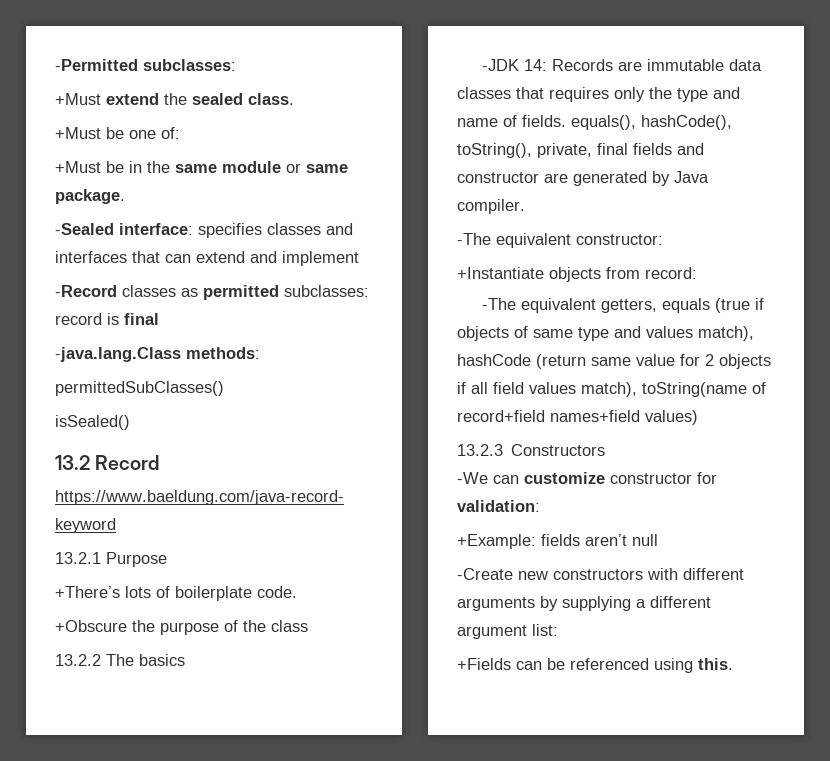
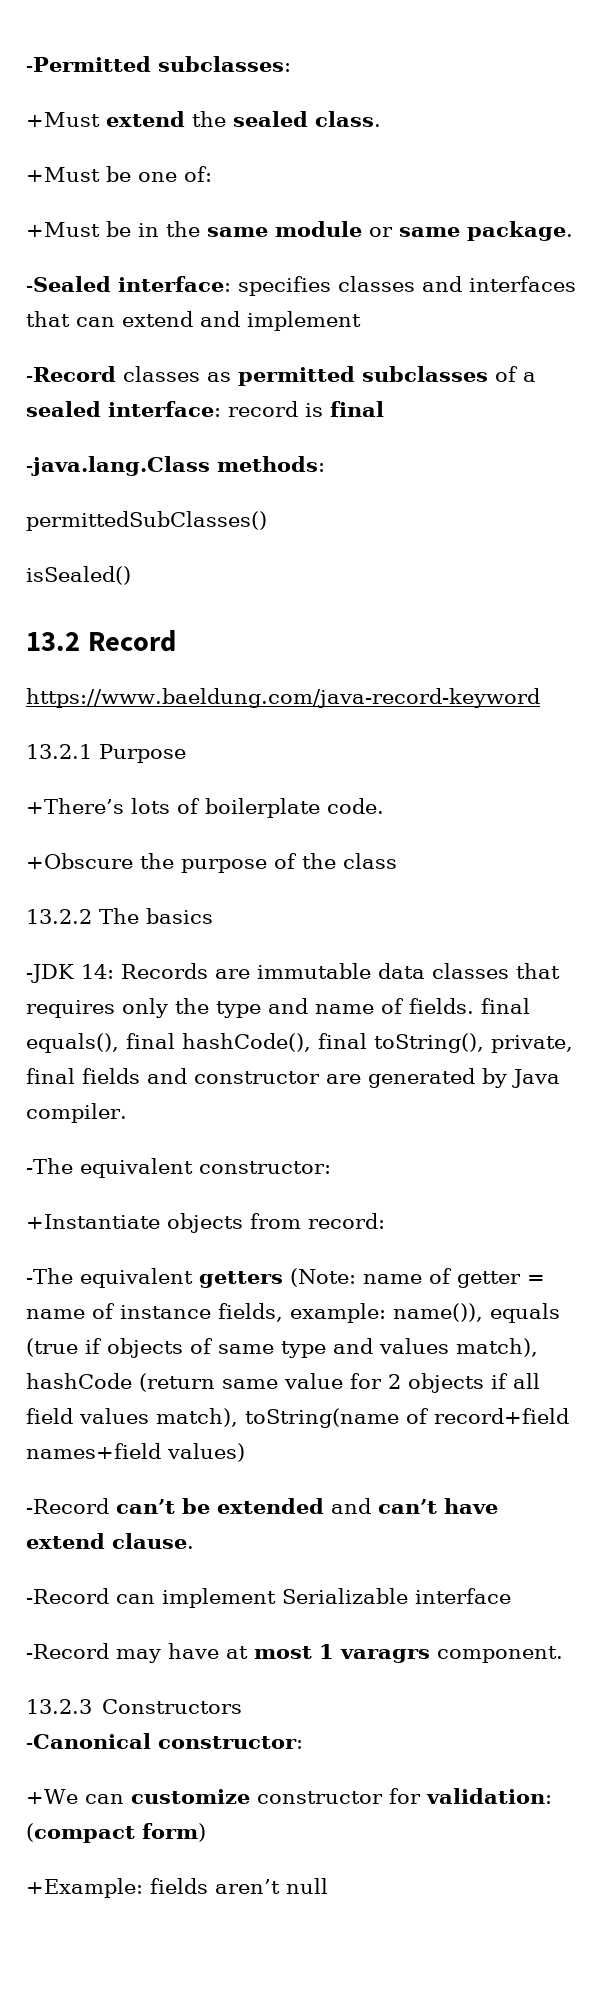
- -Record classes as permitted subclasses: record is final
+ -Record classes as permitted subclasses of a sealed interface: record is final
- -JDK 14: Records are immutable data classes that requires only the type and name of fields. equals(), hashCode(), toString(), private, final fields and constructor are generated by Java compiler.
+ -JDK 14: Records are immutable data classes that requires only the type and name of fields. final equals(), final hashCode(), final toString(), private, final fields and constructor are generated by Java compiler.
- -The equivalent getters, equals (true if objects of same type and values match), hashCode (return same value for 2 objects if all field values match), toString(name of record+field names+field values)
+ -The equivalent getters (Note: name of getter = name of instance fields, example: name()), equals (true if objects of same type and values match), hashCode (return same value for 2 objects if all field values match), toString(name of record+field names+field values)
+ -Record can’t be extended and can’t have extend clause.
+ -Record can implement Serializable interface
+ -Record may have at most 1 varagrs component.
- -We can customize constructor for validation:
+ -Canonical constructor:
+ +We can customize constructor for validation: (compact form)
- -Create new constructors with different arguments by supplying a different argument list:
- +Fields can be referenced using this.

